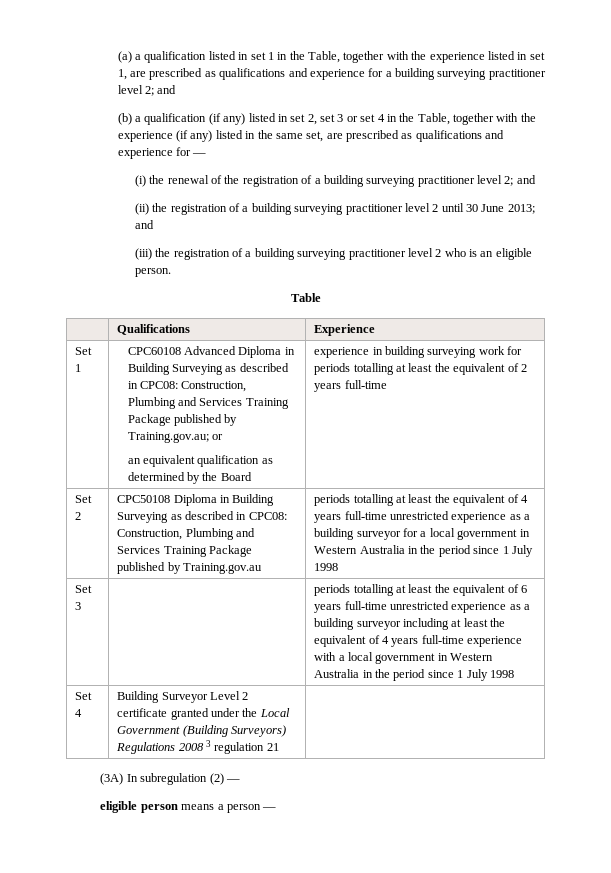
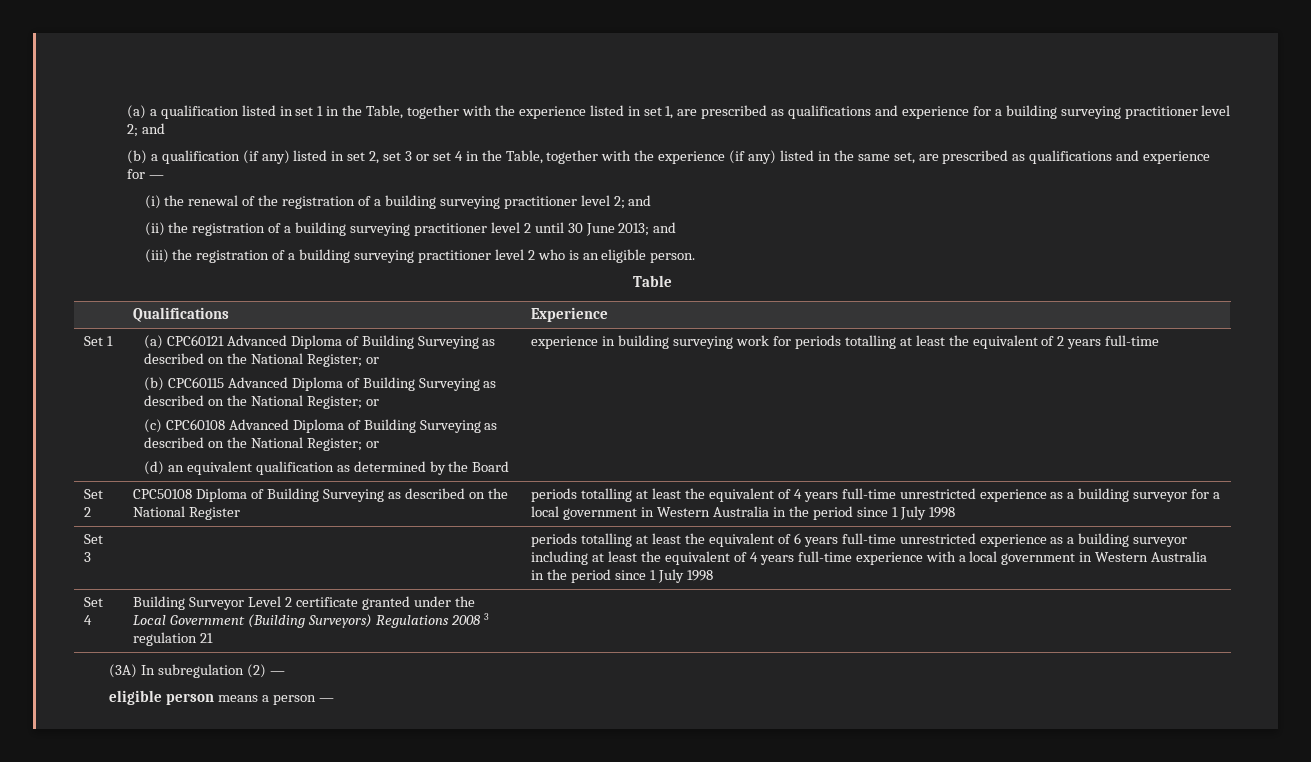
- CPC60108 Advanced Diploma in Building Surveying as described in CPC08: Construction, Plumbing and Services Training Package published by Training.gov.au; or
- an equivalent qualification as determined by the Board
+ (a) CPC60121 Advanced Diploma of Building Surveying as described on the National Register; or
+ (b) CPC60115 Advanced Diploma of Building Surveying as described on the National Register; or
+ (c) CPC60108 Advanced Diploma of Building Surveying as described on the National Register; or
+ (d) an equivalent qualification as determined by the Board
- CPC50108 Diploma in Building Surveying as described in CPC08: Construction, Plumbing and Services Training Package published by Training.gov.au
+ CPC50108 Diploma of Building Surveying as described on the National Register

